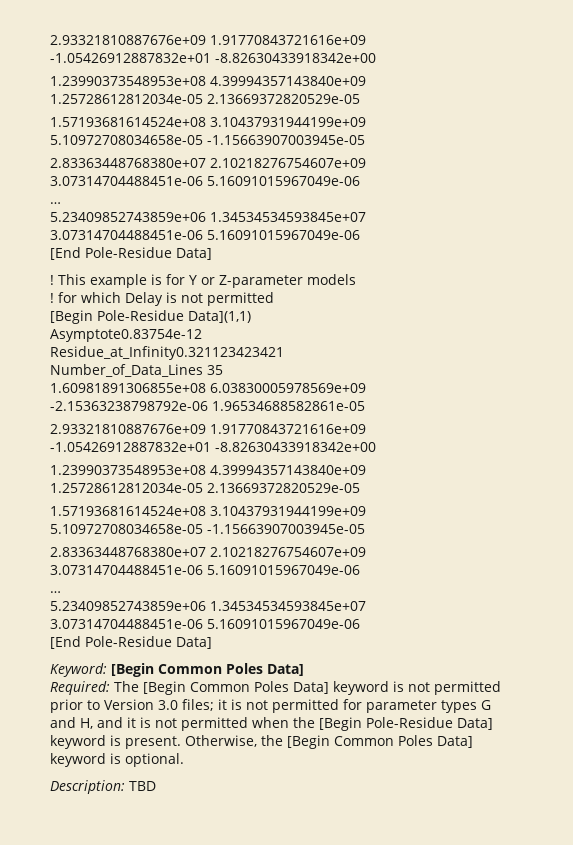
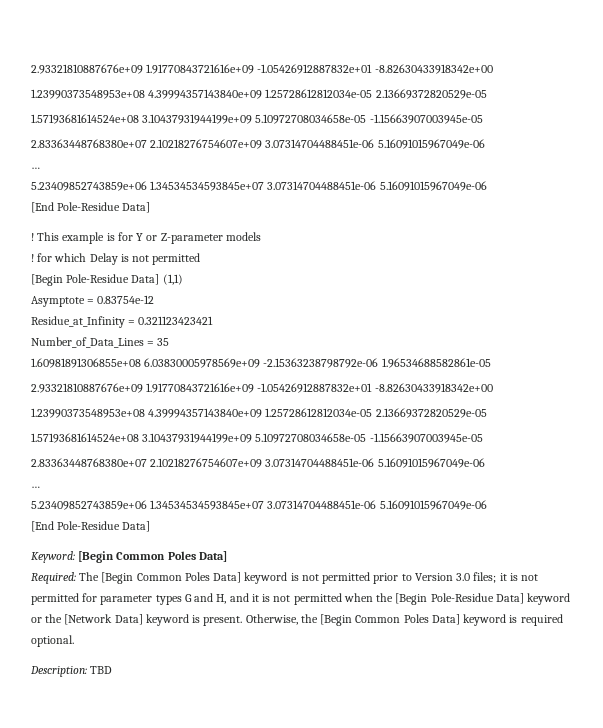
- [Begin Pole-Residue Data](1,1)
- Asymptote0.83754e-12
- Residue_at_Infinity0.321123423421
+ [Begin Pole-Residue Data] (1,1)
+ Asymptote = 0.83754e-12
+ Residue_at_Infinity = 0.321123423421
- Number_of_Data_Lines 35
+ Number_of_Data_Lines = 35
- Required: The [Begin Common Poles Data] keyword is not permitted prior to Version 3.0 files; it is not permitted for parameter types G and H, and it is not permitted when the [Begin Pole-Residue Data] keyword is present.
+ Required: The [Begin Common Poles Data] keyword is not permitted prior to Version 3.0 files; it is not permitted for parameter types G and H, and it is not permitted when the [Begin Pole-Residue Data] keyword or the [Network Data] keyword is present.
- Otherwise, the [Begin Common Poles Data] keyword is optional.
+ Otherwise, the [Begin Common Poles Data] keyword is required optional.

